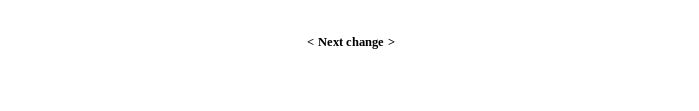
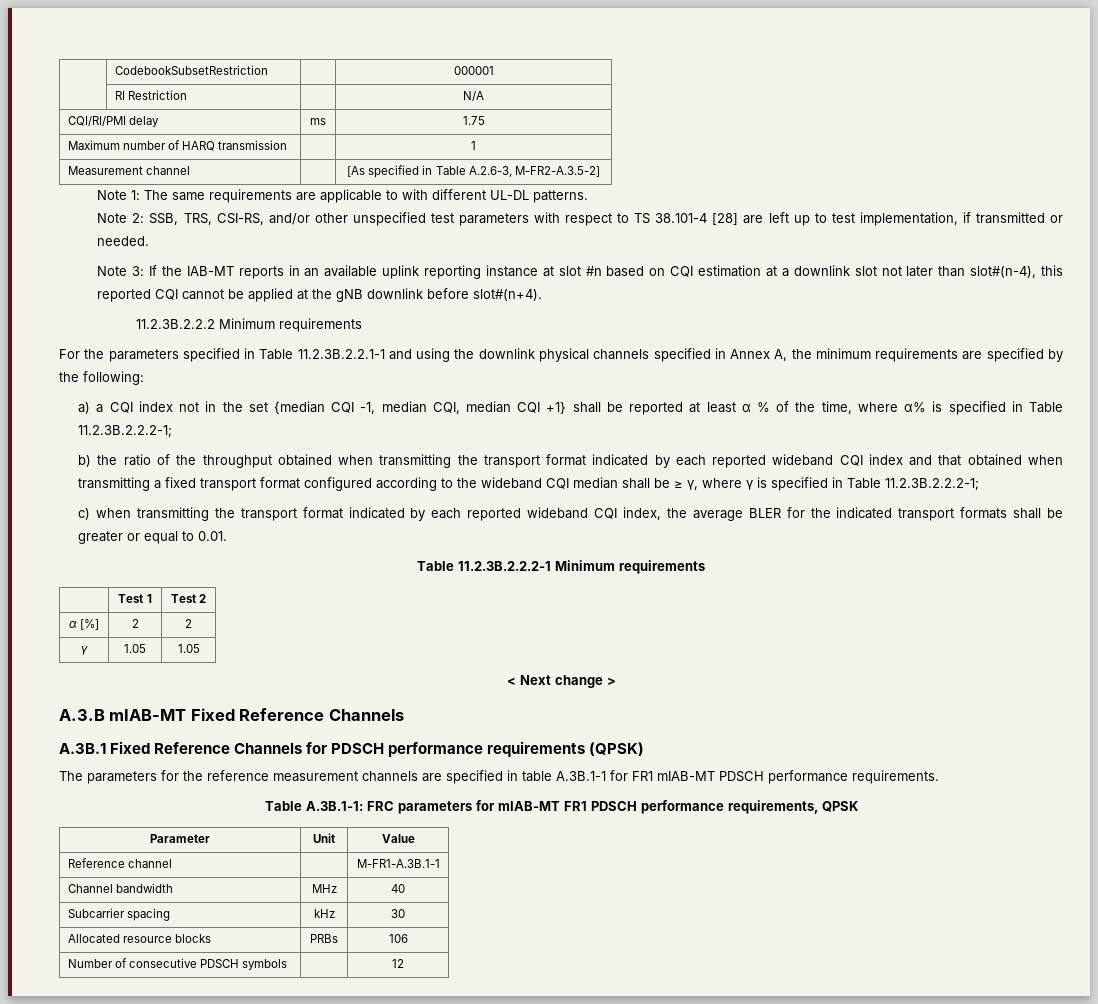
+ | CodebookSubsetRestriction | | 000001
+ | RI Restriction | | N/A
+ CQI/RI/PMI delay | ms | 1.75
+ Maximum number of HARQ transmission | | 1
+ Measurement channel | | [As specified in Table A.2.6-3, M-FR2-A.3.5-2]
+ Note 1: The same requirements are applicable to with different UL-DL patterns.
+ Note 2: SSB, TRS, CSI-RS, and/or other unspecified test parameters with respect to TS 38.101-4 [28] are left up to test implementation, if transmitted or needed.
+ Note 3: If the IAB-MT reports in an available uplink reporting instance at slot #n based on CQI estimation at a downlink slot not later than slot#(n-4), this reported CQI cannot be applied at the gNB downlink before slot#(n+4).
+ 11.2.3B.2.2.2 Minimum requirements
+ For the parameters specified in Table 11.2.3B.2.2.1-1 and using the downlink physical channels specified in Annex A, the minimum requirements are specified by the following:
+ a) a CQI index not in the set {median CQI -1, median CQI, median CQI +1} shall be reported at least α % of the time, where α% is specified in Table 11.2.3B.2.2.2-1;
+ b) the ratio of the throughput obtained when transmitting the transport format indicated by each reported wideband CQI index and that obtained when transmitting a fixed transport format configured according to the wideband CQI median shall be ≥ γ, where γ is specified in Table 11.2.3B.2.2.2-1;
+ c) when transmitting the transport format indicated by each reported wideband CQI index, the average BLER for the indicated transport formats shall be greater or equal to 0.01.
+ Table 11.2.3B.2.2.2-1 Minimum requirements
+ | Test 1 | Test 2
+ α [%] | 2 | 2
+ γ | 1.05 | 1.05
  < Next change >
+ A.3.B mIAB-MT Fixed Reference Channels
+ A.3B.1 Fixed Reference Channels for PDSCH performance requirements (QPSK)
+ The parameters for the reference measurement channels are specified in table A.3B.1-1 for FR1 mIAB-MT PDSCH performance requirements.
+ Table A.3B.1-1: FRC parameters for mIAB-MT FR1 PDSCH performance requirements, QPSK
+ Parameter | Unit | Value
+ Reference channel | | M-FR1-A.3B.1-1
+ Channel bandwidth | MHz | 40
+ Subcarrier spacing | kHz | 30
+ Allocated resource blocks | PRBs | 106
+ Number of consecutive PDSCH symbols | | 12

